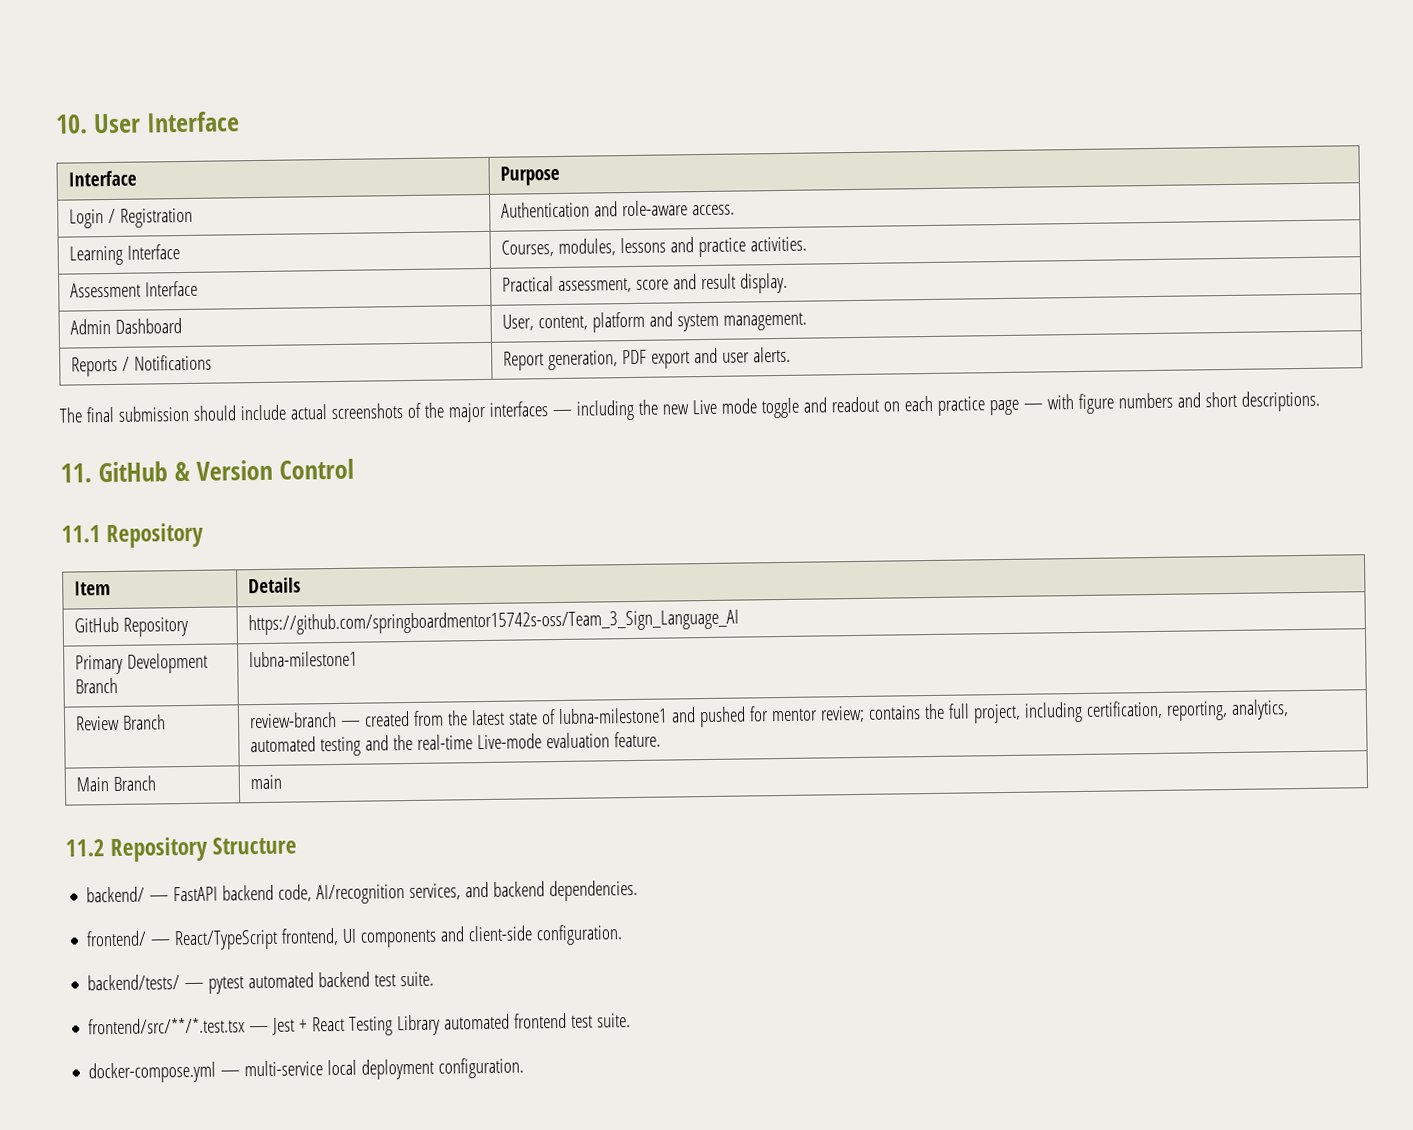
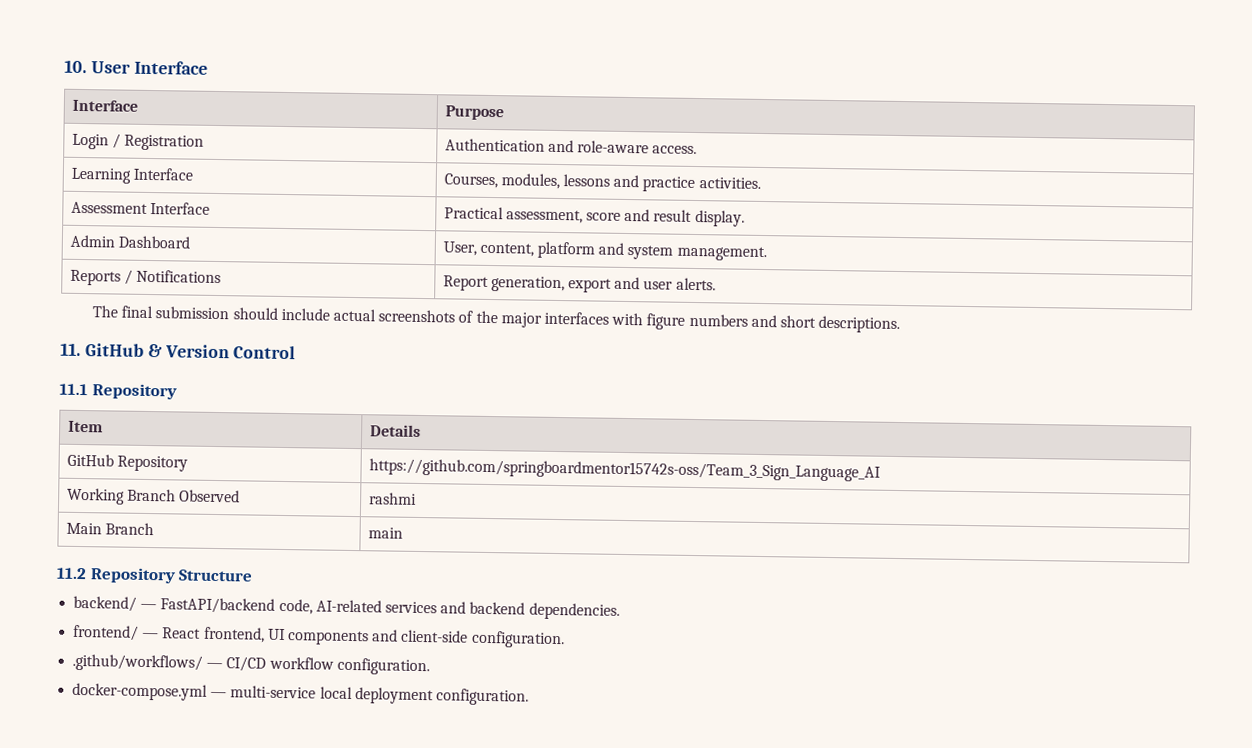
- Reports / Notifications | Report generation, PDF export and user alerts.
+ Reports / Notifications | Report generation, export and user alerts.
- The final submission should include actual screenshots of the major interfaces — including the new Live mode toggle and readout on each practice page — with figure numbers and short descriptions.
+ The final submission should include actual screenshots of the major interfaces with figure numbers and short descriptions.
- Primary Development Branch | lubna-milestone1
- Review Branch | review-branch — created from the latest state of lubna-milestone1 and pushed for mentor review; contains the full project, including certification, reporting, analytics, automated testing and the real-time Live-mode evaluation feature.
+ Working Branch Observed | rashmi
- backend/ — FastAPI backend code, AI/recognition services, and backend dependencies.
+ backend/ — FastAPI/backend code, AI-related services and backend dependencies.
- frontend/ — React/TypeScript frontend, UI components and client-side configuration.
+ frontend/ — React frontend, UI components and client-side configuration.
- backend/tests/ — pytest automated backend test suite.
- frontend/src/**/*.test.tsx — Jest + React Testing Library automated frontend test suite.
+ .github/workflows/ — CI/CD workflow configuration.

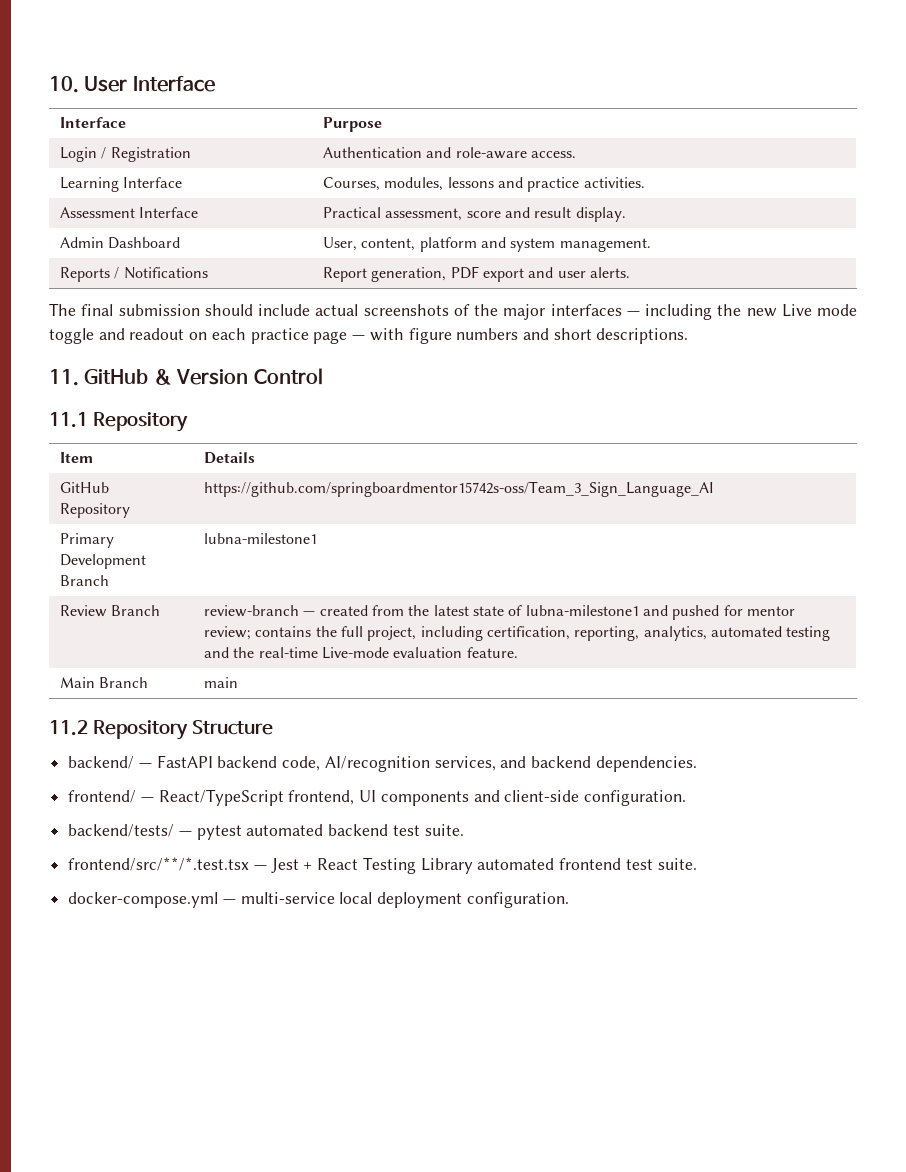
- Reports / Notifications | Report generation, export and user alerts.
+ Reports / Notifications | Report generation, PDF export and user alerts.
- The final submission should include actual screenshots of the major interfaces with figure numbers and short descriptions.
+ The final submission should include actual screenshots of the major interfaces — including the new Live mode toggle and readout on each practice page — with figure numbers and short descriptions.
- Working Branch Observed | rashmi
+ Primary Development Branch | lubna-milestone1
+ Review Branch | review-branch — created from the latest state of lubna-milestone1 and pushed for mentor review; contains the full project, including certification, reporting, analytics, automated testing and the real-time Live-mode evaluation feature.
- backend/ — FastAPI/backend code, AI-related services and backend dependencies.
+ backend/ — FastAPI backend code, AI/recognition services, and backend dependencies.
- frontend/ — React frontend, UI components and client-side configuration.
+ frontend/ — React/TypeScript frontend, UI components and client-side configuration.
- .github/workflows/ — CI/CD workflow configuration.
+ backend/tests/ — pytest automated backend test suite.
+ frontend/src/**/*.test.tsx — Jest + React Testing Library automated frontend test suite.

